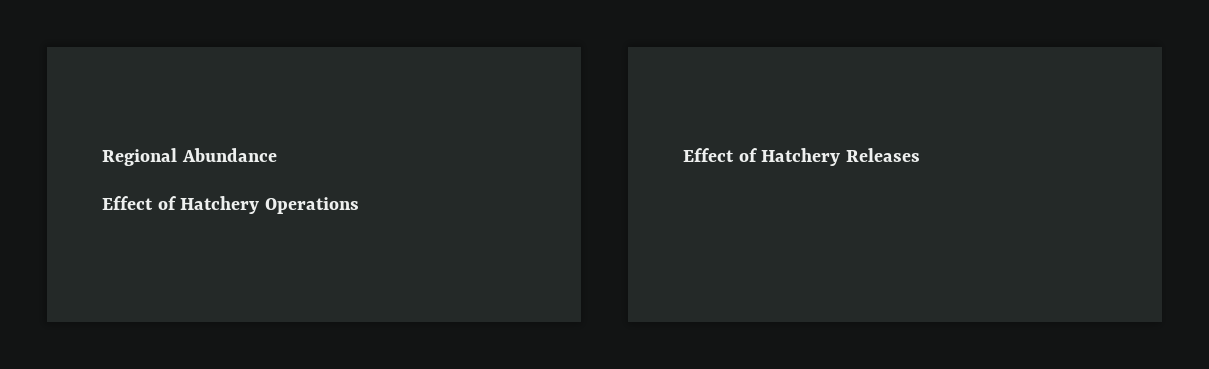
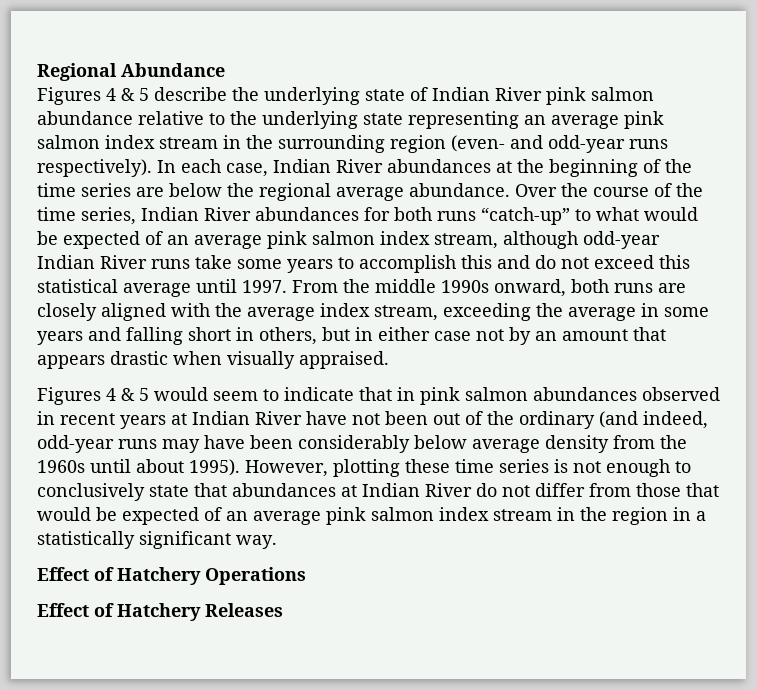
+ Figures 4 & 5 describe the underlying state of Indian River pink salmon abundance relative to the underlying state representing an average pink salmon index stream in the surrounding region (even- and odd-year runs respectively). In each case, Indian River abundances at the beginning of the time series are below the regional average abundance. Over the course of the time series, Indian River abundances for both runs “catch-up” to what would be expected of an average pink salmon index stream, although odd-year Indian River runs take some years to accomplish this and do not exceed this statistical average until 1997. From the middle 1990s onward, both runs are closely aligned with the average index stream, exceeding the average in some years and falling short in others, but in either case not by an amount that appears drastic when visually appraised.
+ Figures 4 & 5 would seem to indicate that in pink salmon abundances observed in recent years at Indian River have not been out of the ordinary (and indeed, odd-year runs may have been considerably below average density from the 1960s until about 1995). However, plotting these time series is not enough to conclusively state that abundances at Indian River do not differ from those that would be expected of an average pink salmon index stream in the region in a statistically significant way.

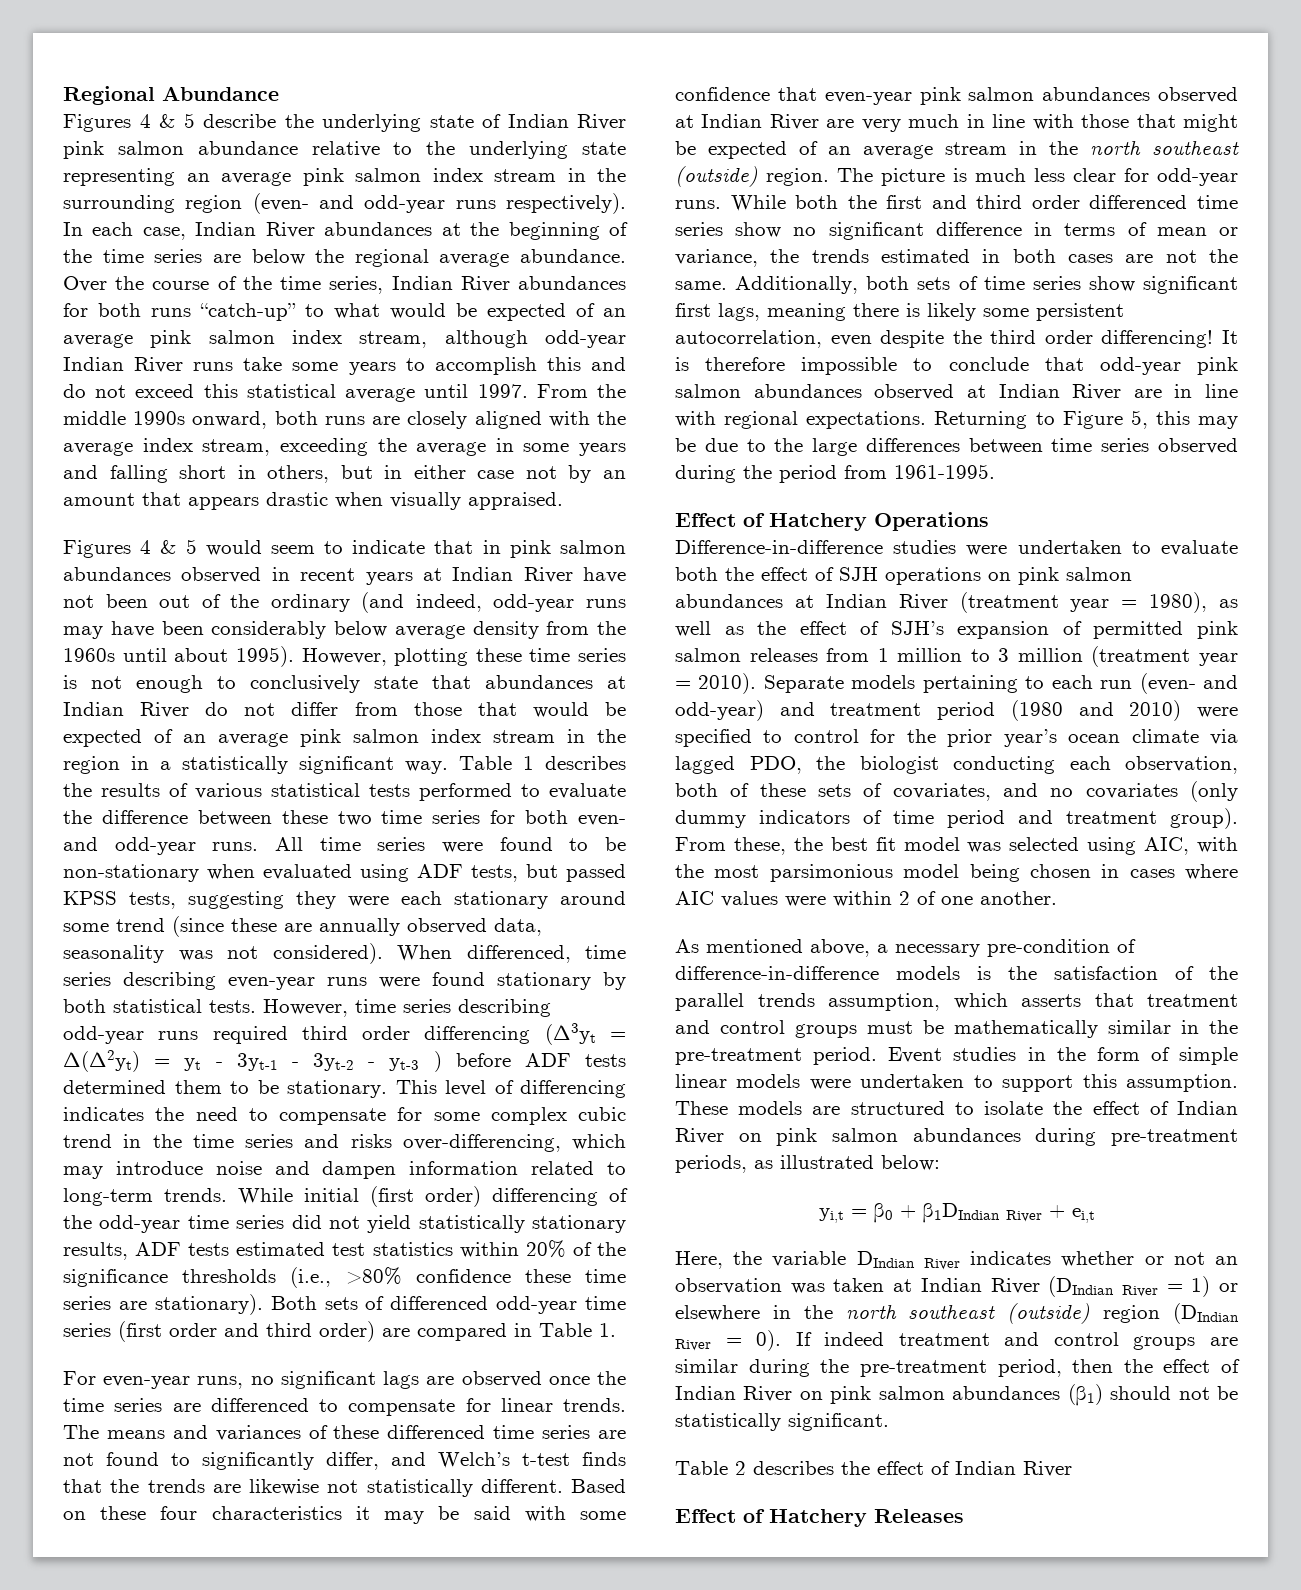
- However, plotting these time series is not enough to conclusively state that abundances at Indian River do not differ from those that would be expected of an average pink salmon index stream in the region in a statistically significant way.
+ However, plotting these time series is not enough to conclusively state that abundances at Indian River do not differ from those that would be expected of an average pink salmon index stream in the region in a statistically significant way. Table 1 describes the results of various statistical tests performed to evaluate the difference between these two time series for both even- and odd-year runs. All time series were found to be non-stationary when evaluated using ADF tests, but passed KPSS tests, suggesting they were each stationary around some trend (since these are annually observed data, seasonality was not considered). When differenced, time series describing even-year runs were found stationary by both statistical tests. However, time series describing odd-year runs required third order differencing (Δ3yt = Δ(Δ2yt) = yt - 3yt-1 - 3yt-2 - yt-3 ) before ADF tests determined them to be stationary. This level of differencing indicates the need to compensate for some complex cubic trend in the time series and risks over-differencing, which may introduce noise and dampen information related to long-term trends. While initial (first order) differencing of the odd-year time series did not yield statistically stationary results, ADF tests estimated test statistics within 20% of the significance thresholds (i.e., >80% confidence these time series are stationary). Both sets of differenced odd-year time series (first order and third order) are compared in Table 1.
+ For even-year runs, no significant lags are observed once the time series are differenced to compensate for linear trends. The means and variances of these differenced time series are not found to significantly differ, and Welch’s t-test finds that the trends are likewise not statistically different. Based on these four characteristics it may be said with some confidence that even-year pink salmon abundances observed at Indian River are very much in line with those that might be expected of an average stream in the north southeast (outside) region. The picture is much less clear for odd-year runs. While both the first and third order differenced time series show no significant difference in terms of mean or variance, the trends estimated in both cases are not the same. Additionally, both sets of time series show significant first lags, meaning there is likely some persistent autocorrelation, even despite the third order differencing! It is therefore impossible to conclude that odd-year pink salmon abundances observed at Indian River are in line with regional expectations. Returning to Figure 5, this may be due to the large differences between time series observed during the period from 1961-1995.
  Effect of Hatchery Operations
+ Difference-in-difference studies were undertaken to evaluate both the effect of SJH operations on pink salmon abundances at Indian River (treatment year = 1980), as well as the effect of SJH’s expansion of permitted pink salmon releases from 1 million to 3 million (treatment year = 2010). Separate models pertaining to each run (even- and odd-year) and treatment period (1980 and 2010) were specified to control for the prior year’s ocean climate via lagged PDO, the biologist conducting each observation, both of these sets of covariates, and no covariates (only dummy indicators of time period and treatment group). From these, the best fit model was selected using AIC, with the most parsimonious model being chosen in cases where AIC values were within 2 of one another.
+ As mentioned above, a necessary pre-condition of difference-in-difference models is the satisfaction of the parallel trends assumption, which asserts that treatment and control groups must be mathematically similar in the pre-treatment period. Event studies in the form of simple linear models were undertaken to support this assumption. These models are structured to isolate the effect of Indian River on pink salmon abundances during pre-treatment periods, as illustrated below:
+ yi,t = β0 + β1DIndian River + ei,t
+ Here, the variable DIndian River indicates whether or not an observation was taken at Indian River (DIndian River = 1) or elsewhere in the north southeast (outside) region (DIndian River = 0). If indeed treatment and control groups are similar during the pre-treatment period, then the effect of Indian River on pink salmon abundances (β1) should not be statistically significant.
+ Table 2 describes the effect of Indian River

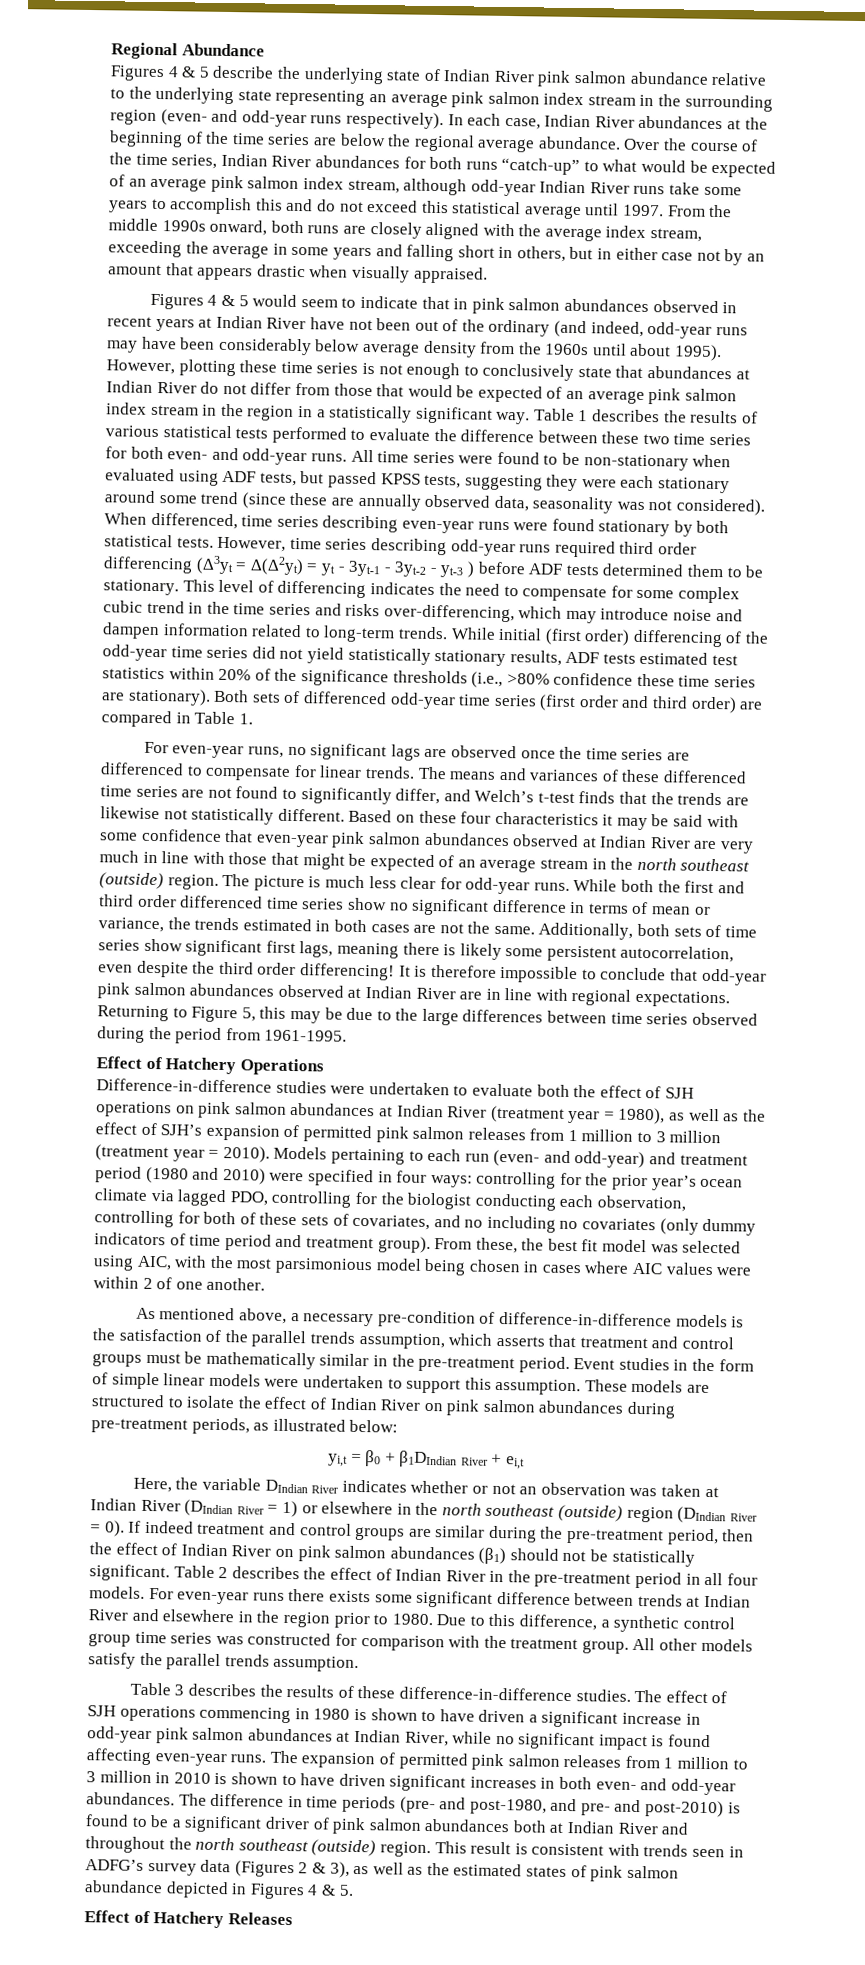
- Separate models pertaining to each run (even- and odd-year) and treatment period (1980 and 2010) were specified to control for the prior year’s ocean climate via lagged PDO, the biologist conducting each observation, both of these sets of covariates, and no covariates (only dummy indicators of time period and treatment group).
+ Models pertaining to each run (even- and odd-year) and treatment period (1980 and 2010) were specified in four ways: controlling for the prior year’s ocean climate via lagged PDO, controlling for the biologist conducting each observation, controlling for both of these sets of covariates, and no including no covariates (only dummy indicators of time period and treatment group).
- If indeed treatment and control groups are similar during the pre-treatment period, then the effect of Indian River on pink salmon abundances (β1) should not be statistically significant.
- Table 2 describes the effect of Indian River
+ If indeed treatment and control groups are similar during the pre-treatment period, then the effect of Indian River on pink salmon abundances (β1) should not be statistically significant. Table 2 describes the effect of Indian River in the pre-treatment period in all four models. For even-year runs there exists some significant difference between trends at Indian River and elsewhere in the region prior to 1980. Due to this difference, a synthetic control group time series was constructed for comparison with the treatment group. All other models satisfy the parallel trends assumption.
+ Table 3 describes the results of these difference-in-difference studies. The effect of SJH operations commencing in 1980 is shown to have driven a significant increase in odd-year pink salmon abundances at Indian River, while no significant impact is found affecting even-year runs. The expansion of permitted pink salmon releases from 1 million to 3 million in 2010 is shown to have driven significant increases in both even- and odd-year abundances. The difference in time periods (pre- and post-1980, and pre- and post-2010) is found to be a significant driver of pink salmon abundances both at Indian River and throughout the north southeast (outside) region. This result is consistent with trends seen in ADFG’s survey data (Figures 2 & 3), as well as the estimated states of pink salmon abundance depicted in Figures 4 & 5.

